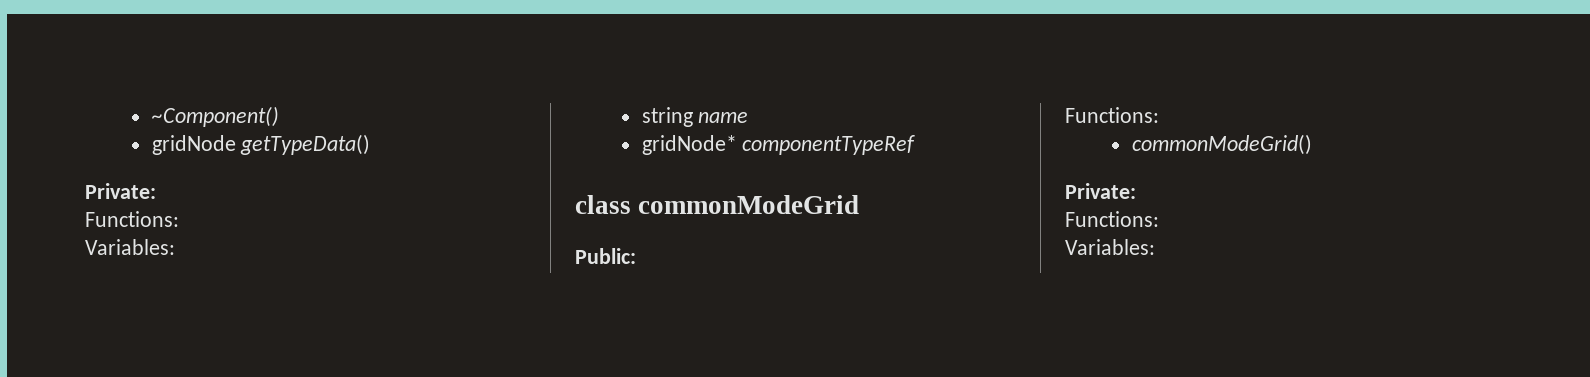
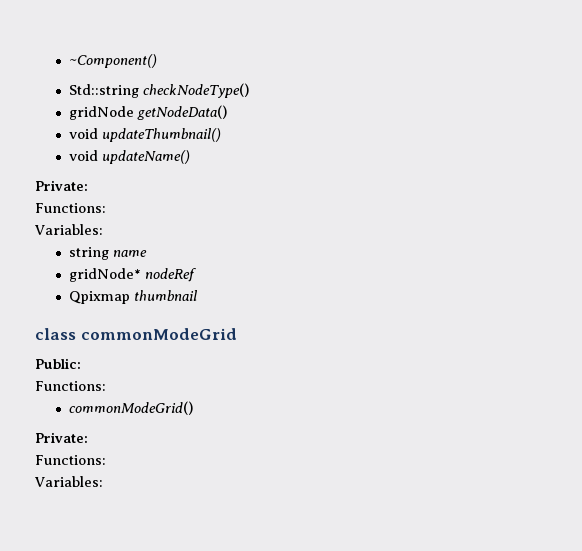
+ Std::string checkNodeType()
- gridNode getTypeData()
+ gridNode getNodeData()
+ void updateThumbnail()
+ void updateName()
- gridNode* componentTypeRef
+ gridNode* nodeRef
+ Qpixmap thumbnail

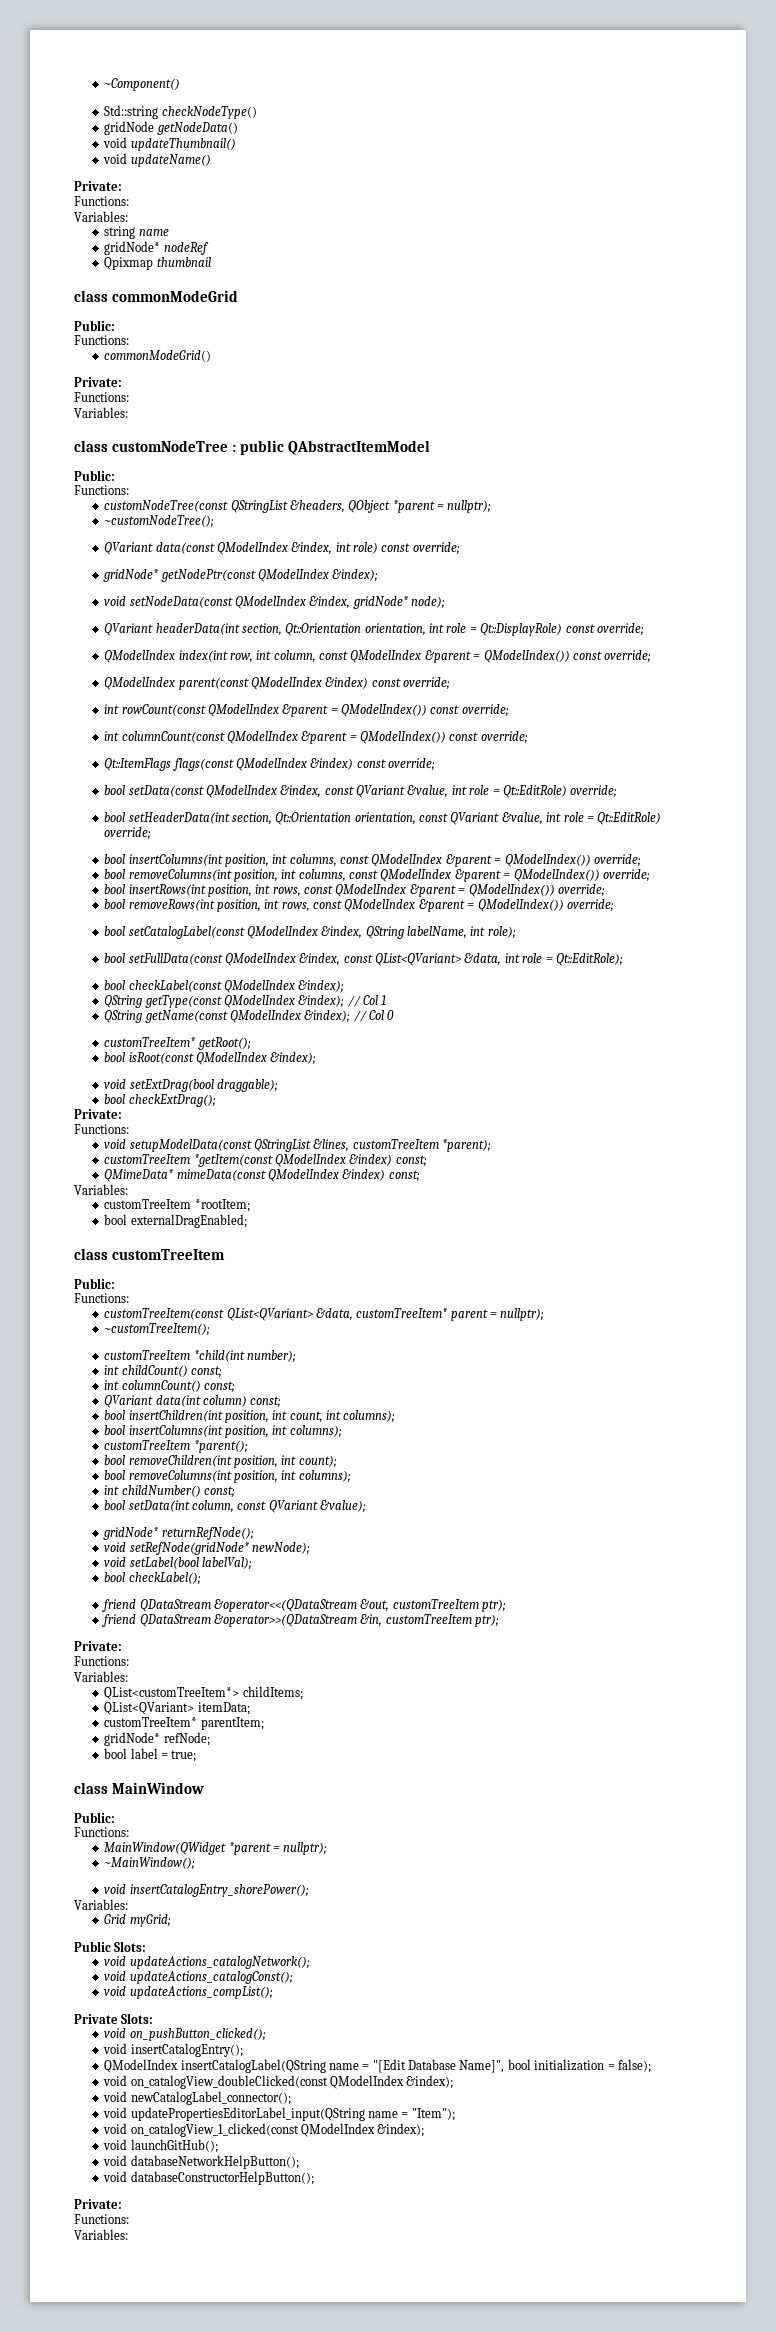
+ class customNodeTree : public QAbstractItemModel
+ Public:
+ Functions:
+ customNodeTree(const QStringList &headers, QObject *parent = nullptr);
+ ~customNodeTree();
+ QVariant data(const QModelIndex &index, int role) const override;
+ gridNode* getNodePtr(const QModelIndex &index);
+ void setNodeData(const QModelIndex &index, gridNode* node);
+ QVariant headerData(int section, Qt::Orientation orientation, int role = Qt::DisplayRole) const override;
+ QModelIndex index(int row, int column, const QModelIndex &parent = QModelIndex()) const override;
+ QModelIndex parent(const QModelIndex &index) const override;
+ int rowCount(const QModelIndex &parent = QModelIndex()) const override;
+ int columnCount(const QModelIndex &parent = QModelIndex()) const override;
+ Qt::ItemFlags flags(const QModelIndex &index) const override;
+ bool setData(const QModelIndex &index, const QVariant &value, int role = Qt::EditRole) override;
+ bool setHeaderData(int section, Qt::Orientation orientation, const QVariant &value, int role = Qt::EditRole) override;
+ bool insertColumns(int position, int columns, const QModelIndex &parent = QModelIndex()) override;
+ bool removeColumns(int position, int columns, const QModelIndex &parent = QModelIndex()) override;
+ bool insertRows(int position, int rows, const QModelIndex &parent = QModelIndex()) override;
+ bool removeRows(int position, int rows, const QModelIndex &parent = QModelIndex()) override;
+ bool setCatalogLabel(const QModelIndex &index, QString labelName, int role);
+ bool setFullData(const QModelIndex &index, const QList<QVariant> &data, int role = Qt::EditRole);
+ bool checkLabel(const QModelIndex &index);
+ QString getType(const QModelIndex &index); // Col 1
+ QString getName(const QModelIndex &index); // Col 0
+ customTreeItem* getRoot();
+ bool isRoot(const QModelIndex &index);
+ void setExtDrag(bool draggable);
+ bool checkExtDrag();
+ Private:
+ Functions:
+ void setupModelData(const QStringList &lines, customTreeItem *parent);
+ customTreeItem *getItem(const QModelIndex &index) const;
+ QMimeData* mimeData(const QModelIndex &index) const;
+ Variables:
+ customTreeItem *rootItem;
+ bool externalDragEnabled;
+ class customTreeItem
+ Public:
+ Functions:
+ customTreeItem(const QList<QVariant> &data, customTreeItem* parent = nullptr);
+ ~customTreeItem();
+ customTreeItem *child(int number);
+ int childCount() const;
+ int columnCount() const;
+ QVariant data(int column) const;
+ bool insertChildren(int position, int count, int columns);
+ bool insertColumns(int position, int columns);
+ customTreeItem *parent();
+ bool removeChildren(int position, int count);
+ bool removeColumns(int position, int columns);
+ int childNumber() const;
+ bool setData(int column, const QVariant &value);
+ gridNode* returnRefNode();
+ void setRefNode(gridNode* newNode);
+ void setLabel(bool labelVal);
+ bool checkLabel();
+ friend QDataStream &operator<<(QDataStream &out, customTreeItem ptr);
+ friend QDataStream &operator>>(QDataStream &in, customTreeItem ptr);
+ Private:
+ Functions:
+ Variables:
+ QList<customTreeItem*> childItems;
+ QList<QVariant> itemData;
+ customTreeItem* parentItem;
+ gridNode* refNode;
+ bool label = true;
+ class MainWindow
+ Public:
+ Functions:
+ MainWindow(QWidget *parent = nullptr);
+ ~MainWindow();
+ void insertCatalogEntry_shorePower();
+ Variables:
+ Grid myGrid;
+ Public Slots:
+ void updateActions_catalogNetwork();
+ void updateActions_catalogConst();
+ void updateActions_compList();
+ Private Slots:
+ void on_pushButton_clicked();
+ void insertCatalogEntry();
+ QModelIndex insertCatalogLabel(QString name = "[Edit Database Name]", bool initialization = false);
+ void on_catalogView_doubleClicked(const QModelIndex &index);
+ void newCatalogLabel_connector();
+ void updatePropertiesEditorLabel_input(QString name = "Item");
+ void on_catalogView_1_clicked(const QModelIndex &index);
+ void launchGitHub();
+ void databaseNetworkHelpButton();
+ void databaseConstructorHelpButton();
+ Private:
+ Functions:
+ Variables:

